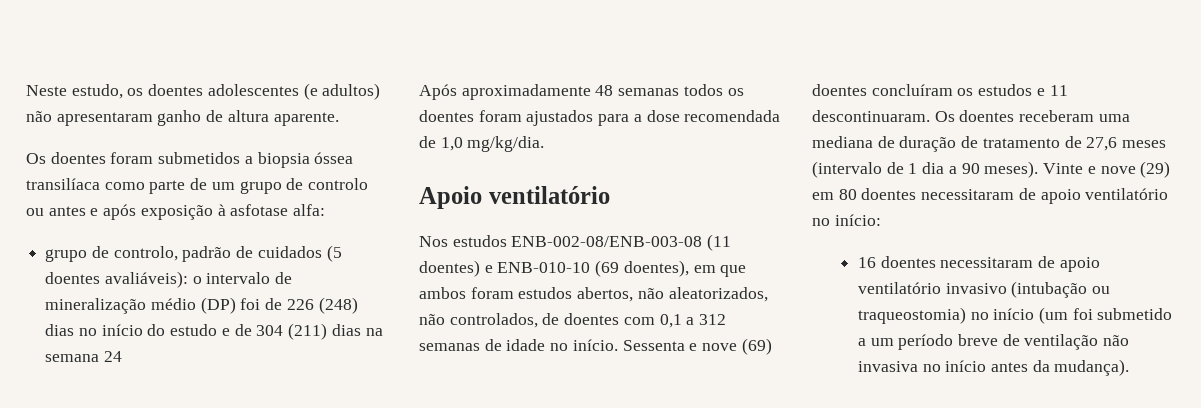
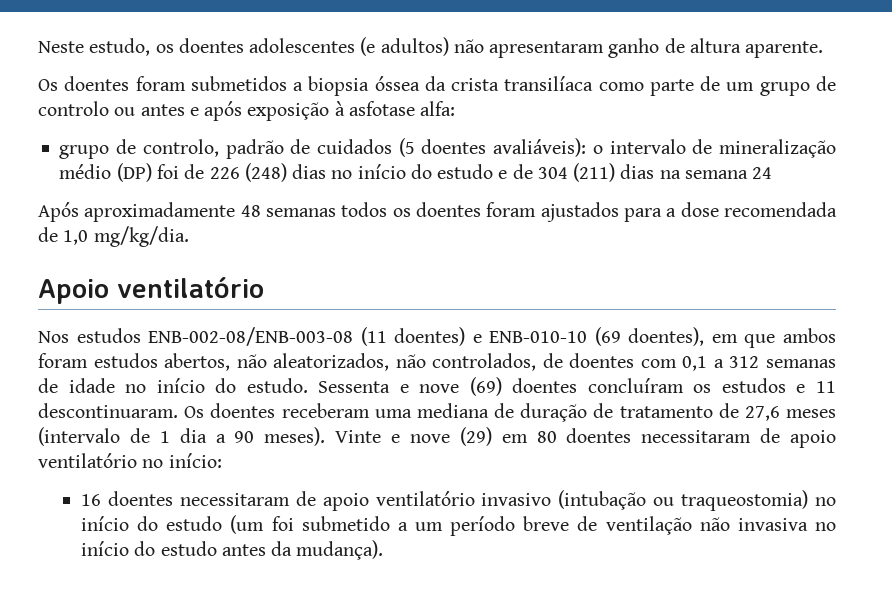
- Os doentes foram submetidos a biopsia óssea transilíaca como parte de um grupo de controlo ou antes e após exposição à asfotase alfa:
+ Os doentes foram submetidos a biopsia óssea da crista transilíaca como parte de um grupo de controlo ou antes e após exposição à asfotase alfa:
- Nos estudos ENB-002-08/ENB-003-08 (11 doentes) e ENB-010-10 (69 doentes), em que ambos foram estudos abertos, não aleatorizados, não controlados, de doentes com 0,1 a 312 semanas de idade no início.
+ Nos estudos ENB-002-08/ENB-003-08 (11 doentes) e ENB-010-10 (69 doentes), em que ambos foram estudos abertos, não aleatorizados, não controlados, de doentes com 0,1 a 312 semanas de idade no início do estudo.
- 16 doentes necessitaram de apoio ventilatório invasivo (intubação ou traqueostomia) no início (um foi submetido a um período breve de ventilação não invasiva no início antes da mudança).
+ 16 doentes necessitaram de apoio ventilatório invasivo (intubação ou traqueostomia) no início do estudo (um foi submetido a um período breve de ventilação não invasiva no início do estudo antes da mudança).

